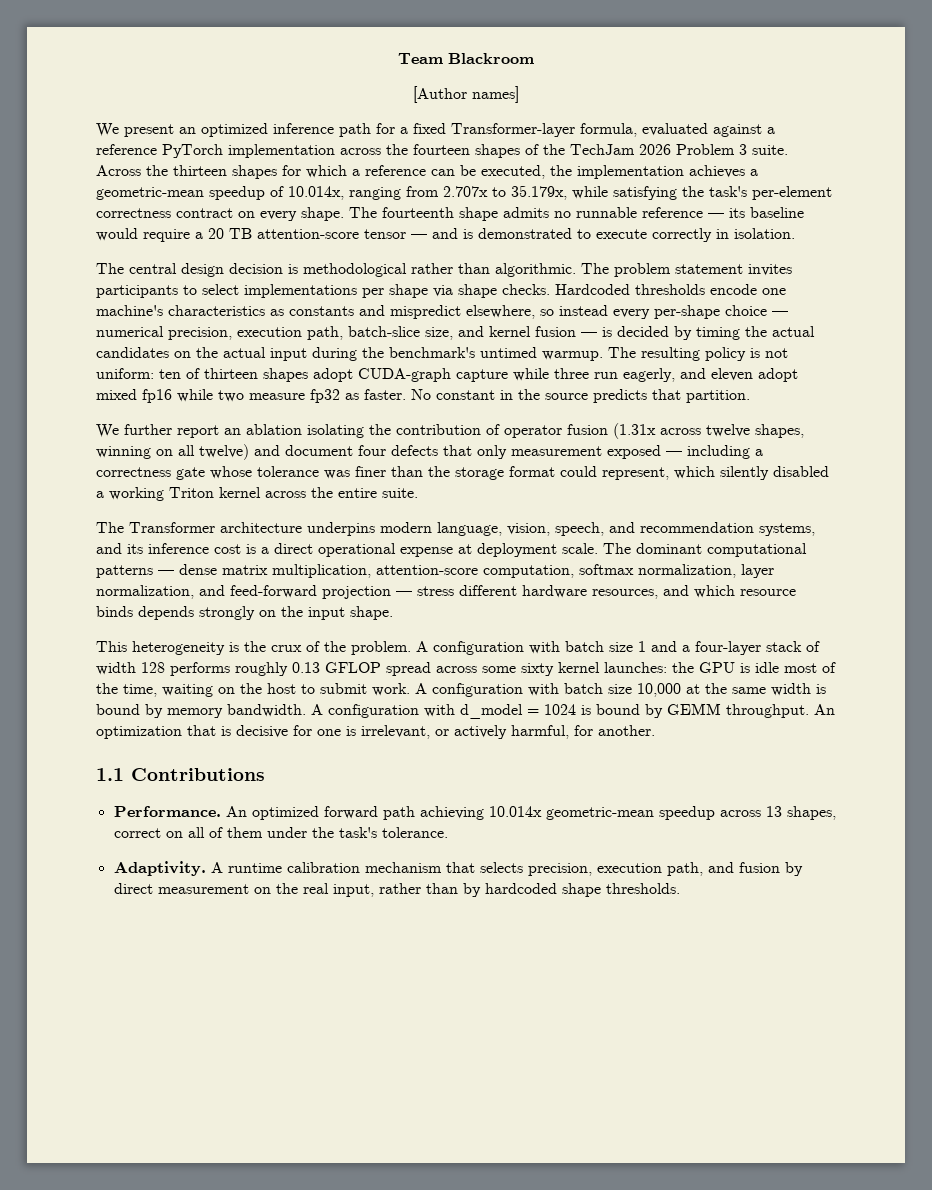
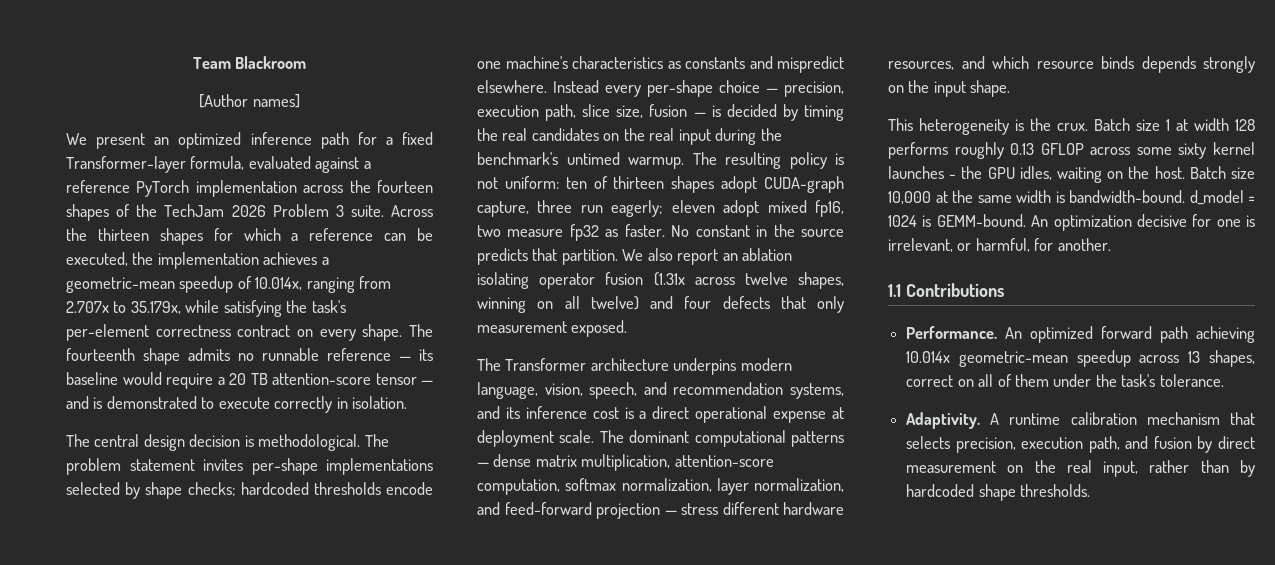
- The central design decision is methodological rather than algorithmic. The problem statement invites participants to select implementations per shape via shape checks. Hardcoded thresholds encode one machine's characteristics as constants and mispredict elsewhere, so instead every per-shape choice — numerical precision, execution path, batch-slice size, and kernel fusion — is decided by timing the actual candidates on the actual input during the benchmark's untimed warmup.
+ The central design decision is methodological. The problem statement invites per-shape implementations selected by shape checks; hardcoded thresholds encode one machine's characteristics as constants and mispredict elsewhere. Instead every per-shape choice — precision, execution path, slice size, fusion — is decided by timing the real candidates on the real input during the benchmark's untimed warmup.
- The resulting policy is not uniform: ten of thirteen shapes adopt CUDA-graph capture while three run eagerly, and eleven adopt mixed fp16 while two measure fp32 as faster.
+ The resulting policy is not uniform: ten of thirteen shapes adopt CUDA-graph capture, three run eagerly; eleven adopt mixed fp16, two measure fp32 as faster.
- No constant in the source predicts that partition.
- We further report an ablation isolating the contribution of operator fusion (1.31x across twelve shapes, winning on all twelve) and document four defects that only measurement exposed — including a correctness gate whose tolerance was finer than the storage format could represent, which silently disabled a working Triton kernel across the entire suite.
+ No constant in the source predicts that partition. We also report an ablation isolating operator fusion (1.31x across twelve shapes, winning on all twelve) and four defects that only measurement exposed.
- This heterogeneity is the crux of the problem. A configuration with batch size 1 and a four-layer stack of width 128 performs roughly 0.13 GFLOP spread across some sixty kernel launches: the GPU is idle most of the time, waiting on the host to submit work. A configuration with batch size 10,000 at the same width is bound by memory bandwidth. A configuration with d_model = 1024 is bound by GEMM throughput. An optimization that is decisive for one is irrelevant, or actively harmful, for another.
+ This heterogeneity is the crux. Batch size 1 at width 128 performs roughly 0.13 GFLOP across some sixty kernel launches - the GPU idles, waiting on the host. Batch size 10,000 at the same width is bandwidth-bound. d_model = 1024 is GEMM-bound. An optimization decisive for one is irrelevant, or harmful, for another.

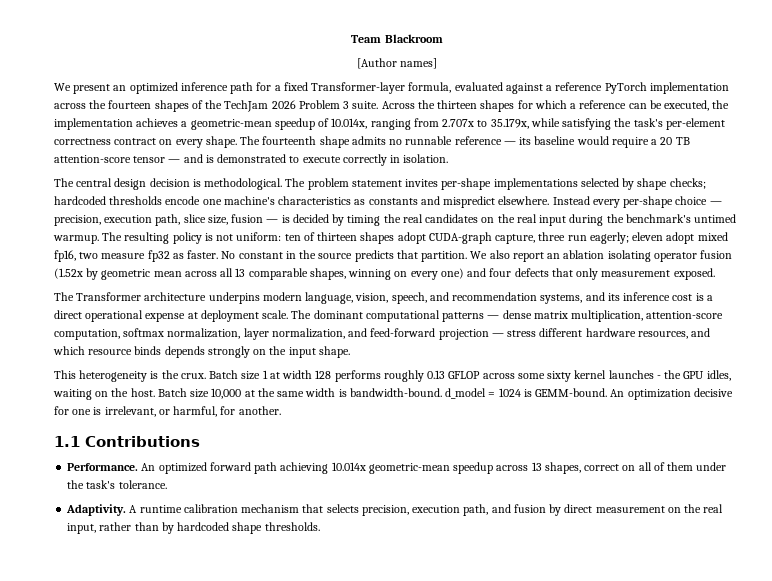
- We also report an ablation isolating operator fusion (1.31x across twelve shapes, winning on all twelve) and four defects that only measurement exposed.
+ We also report an ablation isolating operator fusion (1.52x by geometric mean across all 13 comparable shapes, winning on every one) and four defects that only measurement exposed.

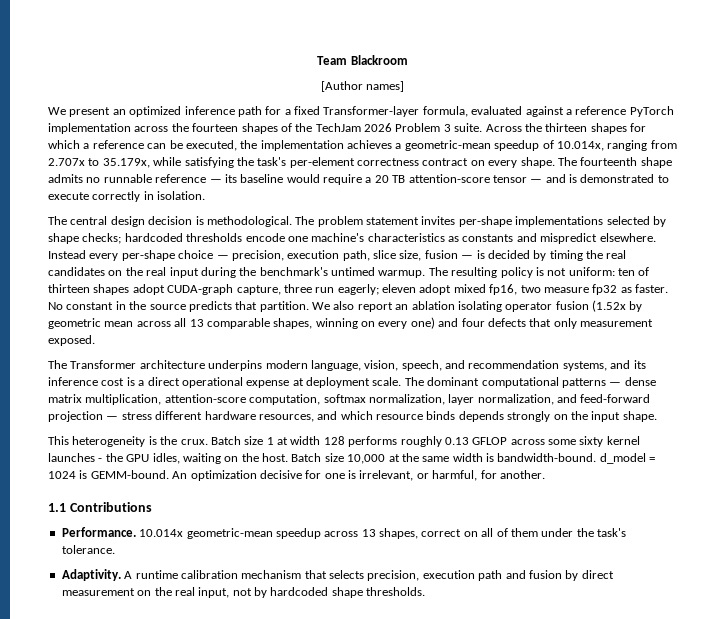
- An optimized forward path achieving 10.014x geometric-mean speedup across 13 shapes, correct on all of them under the task's tolerance.
+ 10.014x geometric-mean speedup across 13 shapes, correct on all of them under the task's tolerance.
- A runtime calibration mechanism that selects precision, execution path, and fusion by direct measurement on the real input, rather than by hardcoded shape thresholds.
+ A runtime calibration mechanism that selects precision, execution path and fusion by direct measurement on the real input, not by hardcoded shape thresholds.

